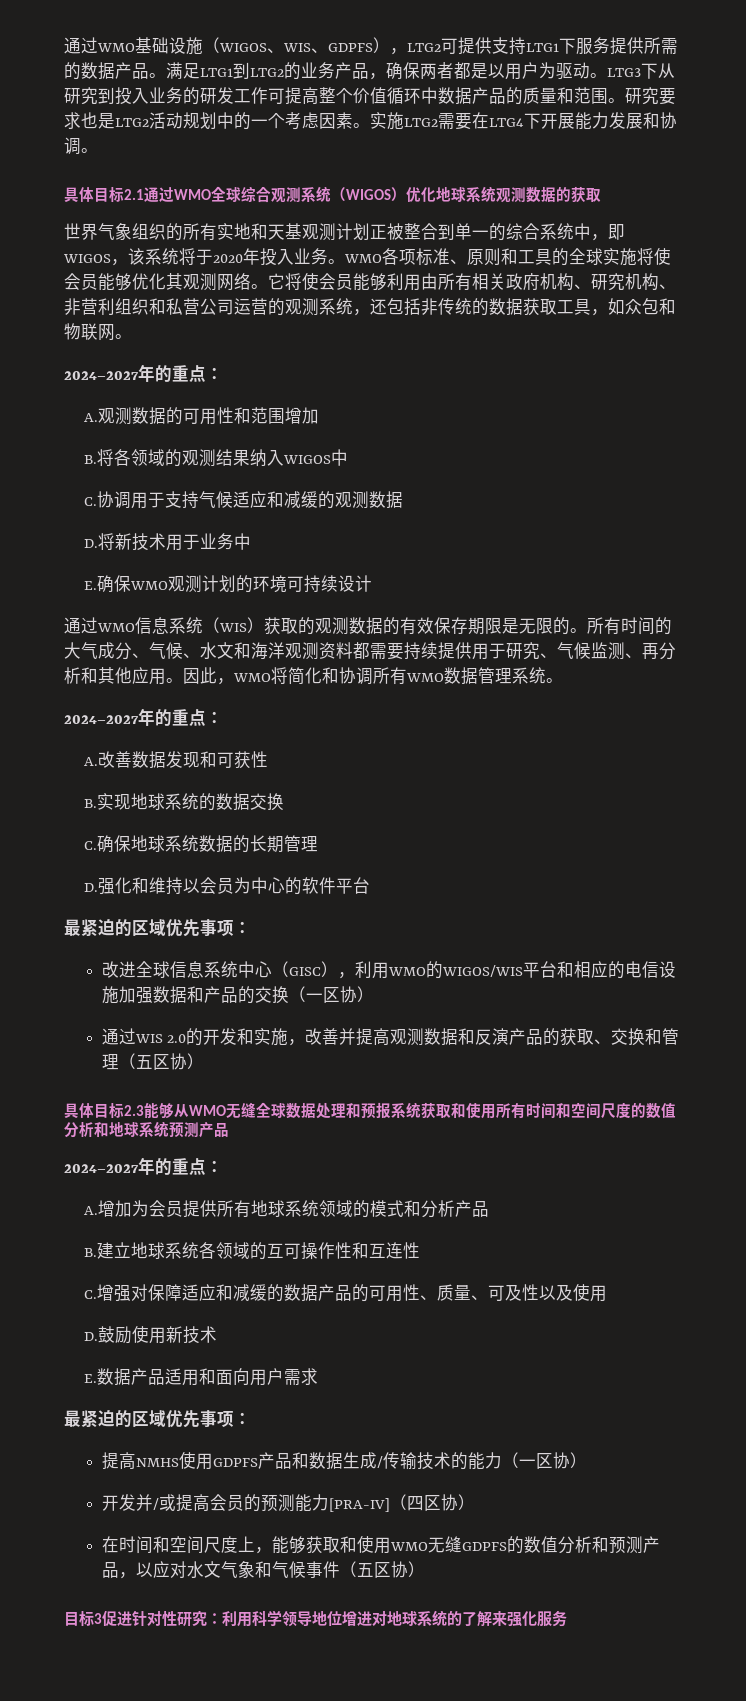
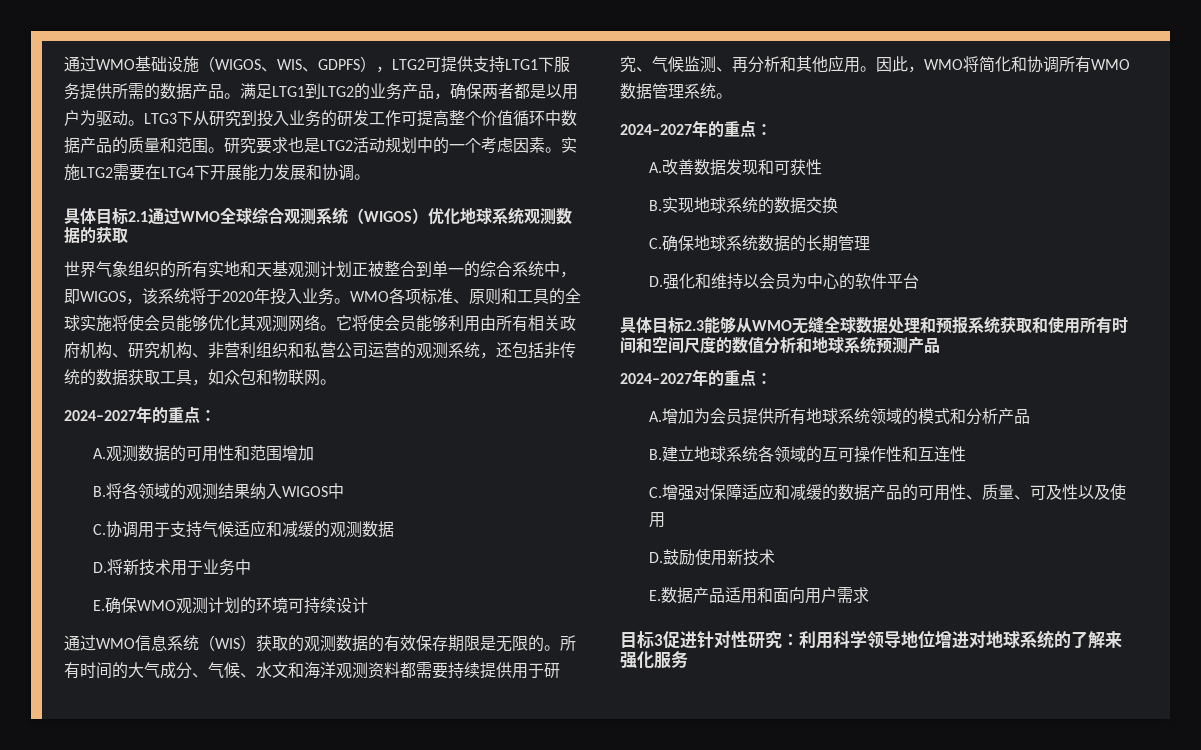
  D.强化和维持以会员为中心的软件平台
- 最紧迫的区域优先事项：
- 改进全球信息系统中心（GISC），利用WMO的WIGOS/WIS平台和相应的电信设施加强数据和产品的交换（一区协）
- 通过WIS 2.0的开发和实施，改善并提高观测数据和反演产品的获取、交换和管理（五区协）
  E.数据产品适用和面向用户需求
- 最紧迫的区域优先事项：
- 提高NMHS使用GDPFS产品和数据生成/传输技术的能力（一区协）
- 开发并/或提高会员的预测能力[PRA-IV]（四区协）
- 在时间和空间尺度上，能够获取和使用WMO无缝GDPFS的数值分析和预测产品，以应对水文气象和气候事件（五区协）

